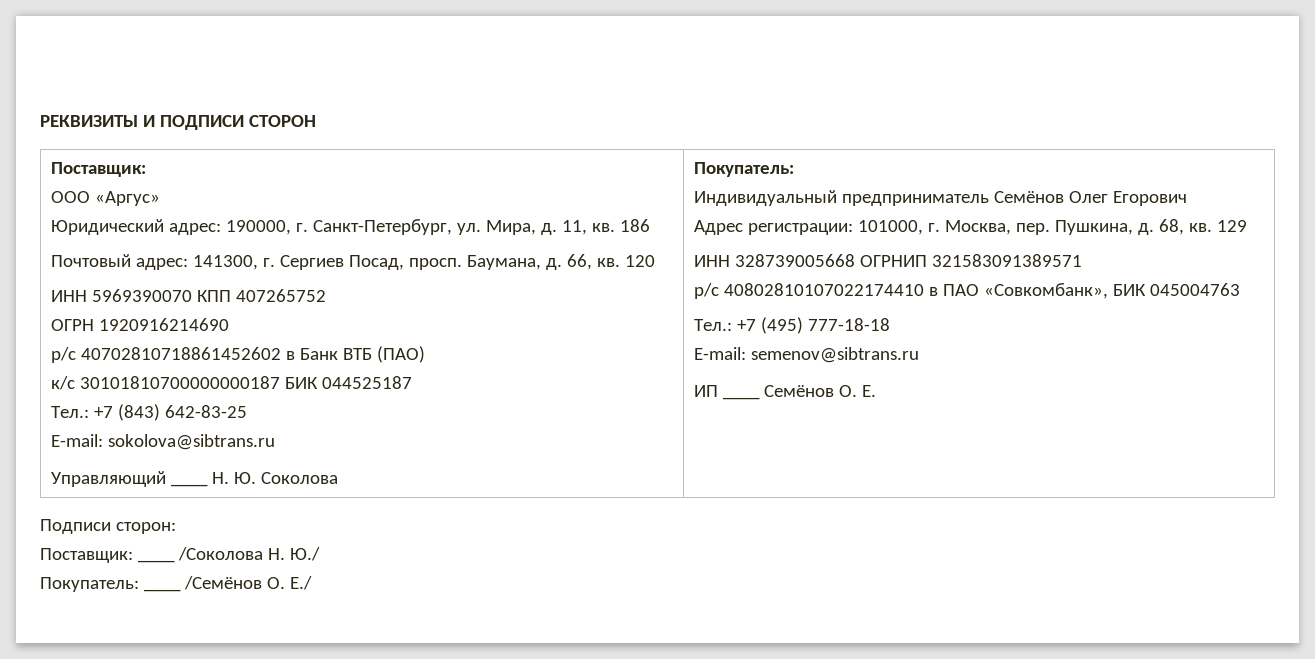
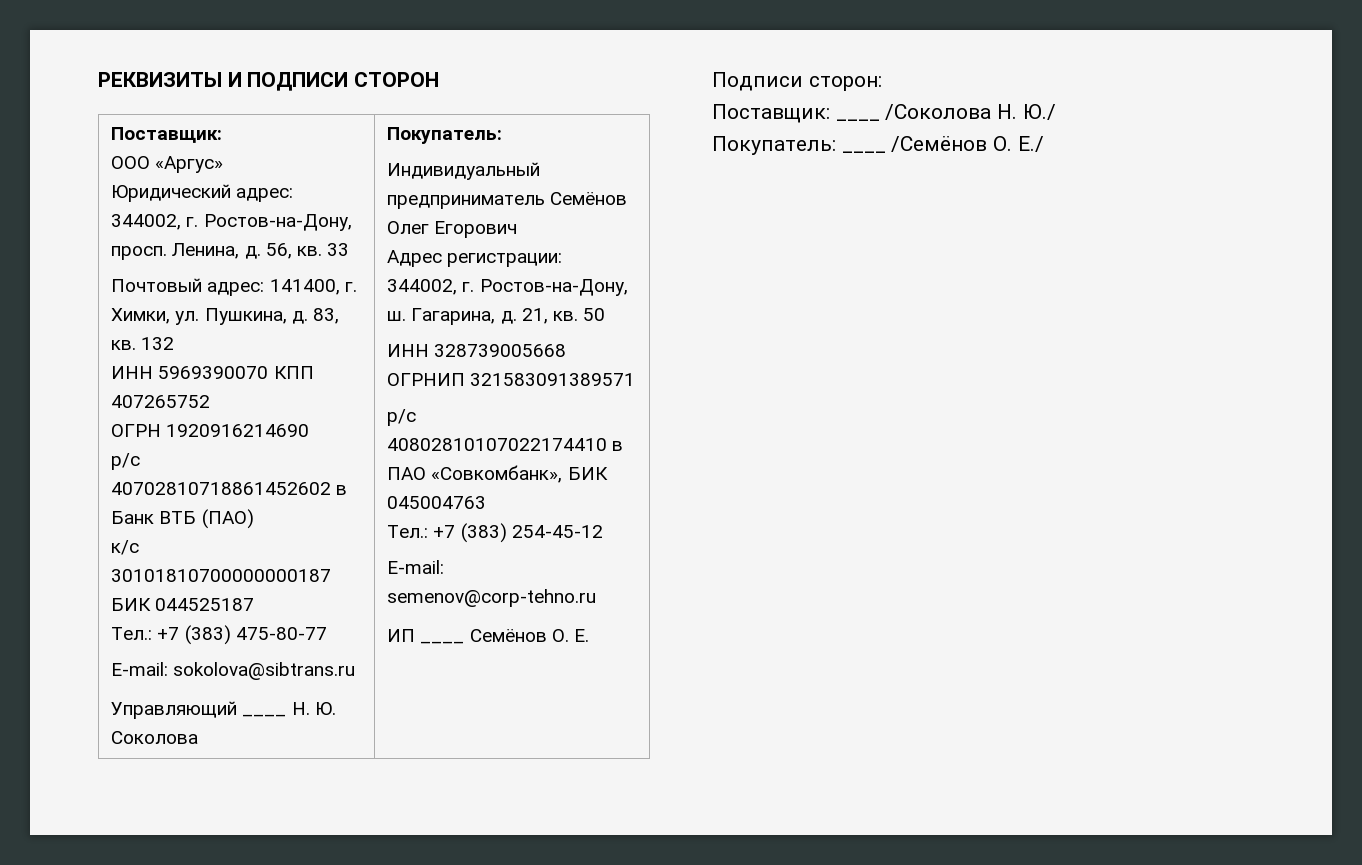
- Юридический адрес: 190000, г. Санкт-Петербург, ул. Мира, д. 11, кв. 186
- Почтовый адрес: 141300, г. Сергиев Посад, просп. Баумана, д. 66, кв. 120
+ Юридический адрес: 344002, г. Ростов-на-Дону, просп. Ленина, д. 56, кв. 33
+ Почтовый адрес: 141400, г. Химки, ул. Пушкина, д. 83, кв. 132
- Тел.: +7 (843) 642-83-25
+ Тел.: +7 (383) 475-80-77
- Адрес регистрации: 101000, г. Москва, пер. Пушкина, д. 68, кв. 129
+ Адрес регистрации: 344002, г. Ростов-на-Дону, ш. Гагарина, д. 21, кв. 50
- Тел.: +7 (495) 777-18-18
- E-mail: semenov@sibtrans.ru
+ Тел.: +7 (383) 254-45-12
+ E-mail: semenov@corp-tehno.ru

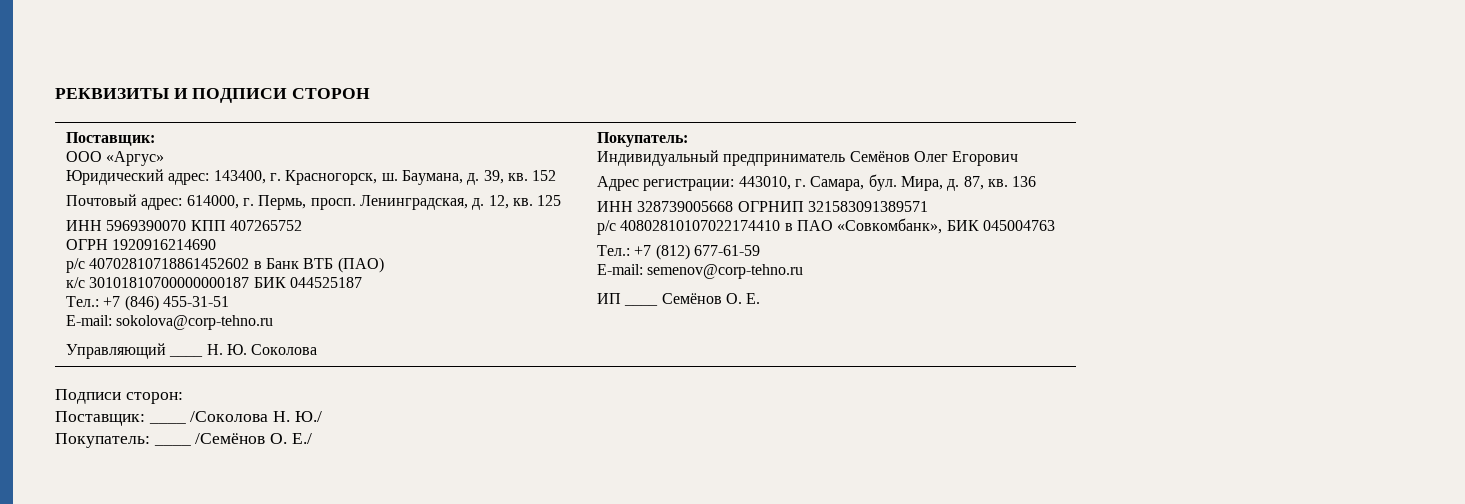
- Юридический адрес: 344002, г. Ростов-на-Дону, просп. Ленина, д. 56, кв. 33
- Почтовый адрес: 141400, г. Химки, ул. Пушкина, д. 83, кв. 132
+ Юридический адрес: 143400, г. Красногорск, ш. Баумана, д. 39, кв. 152
+ Почтовый адрес: 614000, г. Пермь, просп. Ленинградская, д. 12, кв. 125
- Тел.: +7 (383) 475-80-77
- E-mail: sokolova@sibtrans.ru
+ Тел.: +7 (846) 455-31-51
+ E-mail: sokolova@corp-tehno.ru
- Адрес регистрации: 344002, г. Ростов-на-Дону, ш. Гагарина, д. 21, кв. 50
+ Адрес регистрации: 443010, г. Самара, бул. Мира, д. 87, кв. 136
- Тел.: +7 (383) 254-45-12
+ Тел.: +7 (812) 677-61-59

